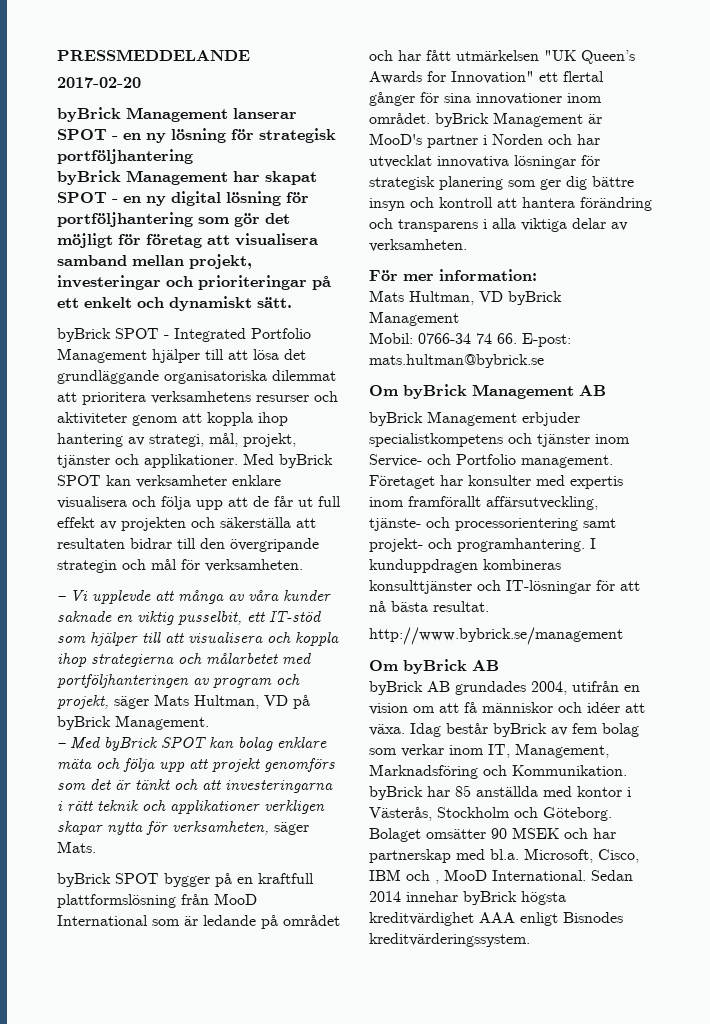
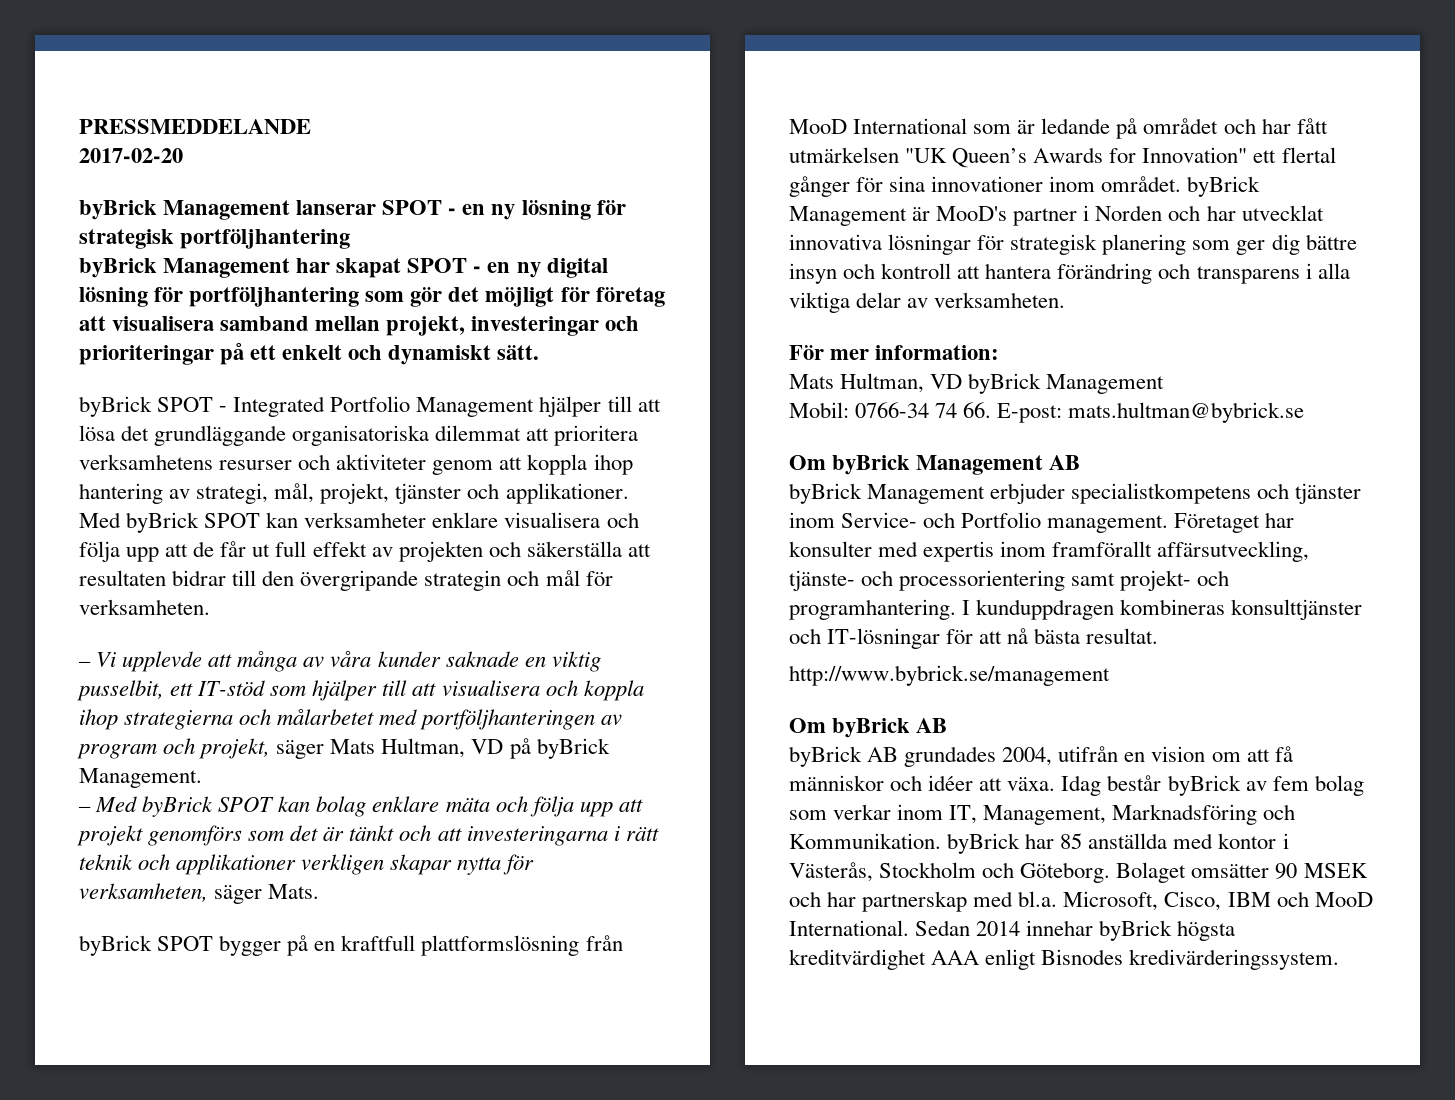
- Bolaget omsätter 90 MSEK och har partnerskap med bl.a. Microsoft, Cisco, IBM och , MooD International.
+ Bolaget omsätter 90 MSEK och har partnerskap med bl.a. Microsoft, Cisco, IBM och MooD International.
- Sedan 2014 innehar byBrick högsta kreditvärdighet AAA enligt Bisnodes kreditvärderingssystem.
+ Sedan 2014 innehar byBrick högsta kreditvärdighet AAA enligt Bisnodes kredivärderingssystem.

